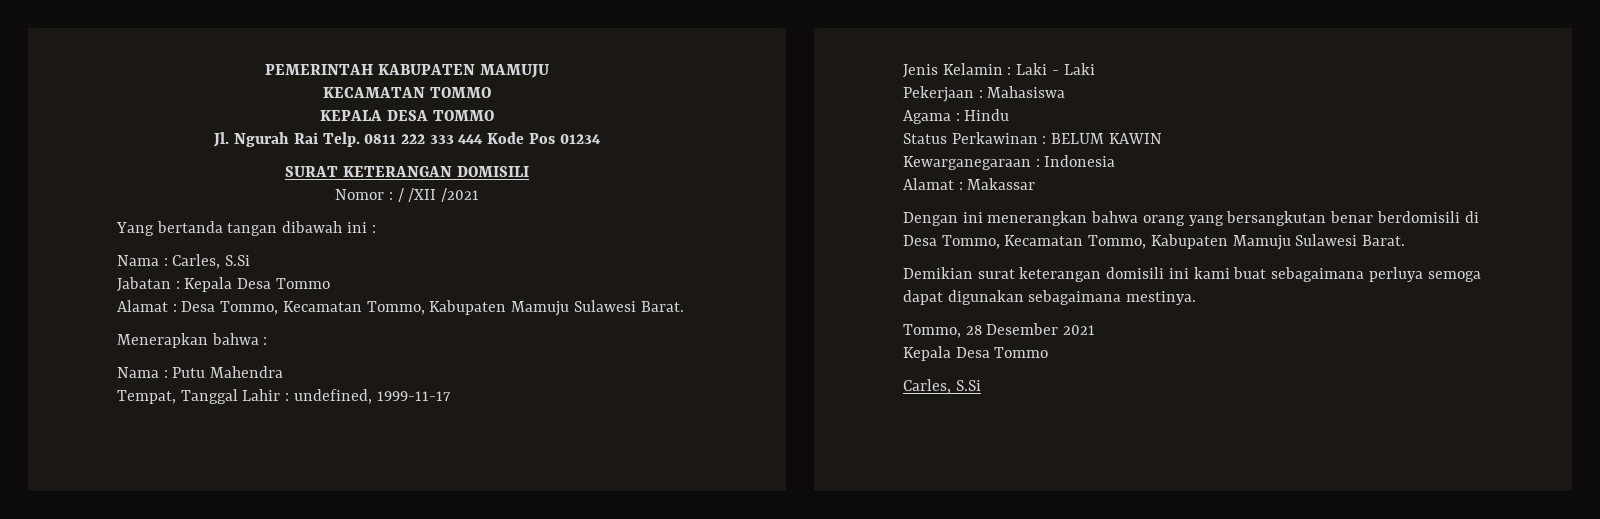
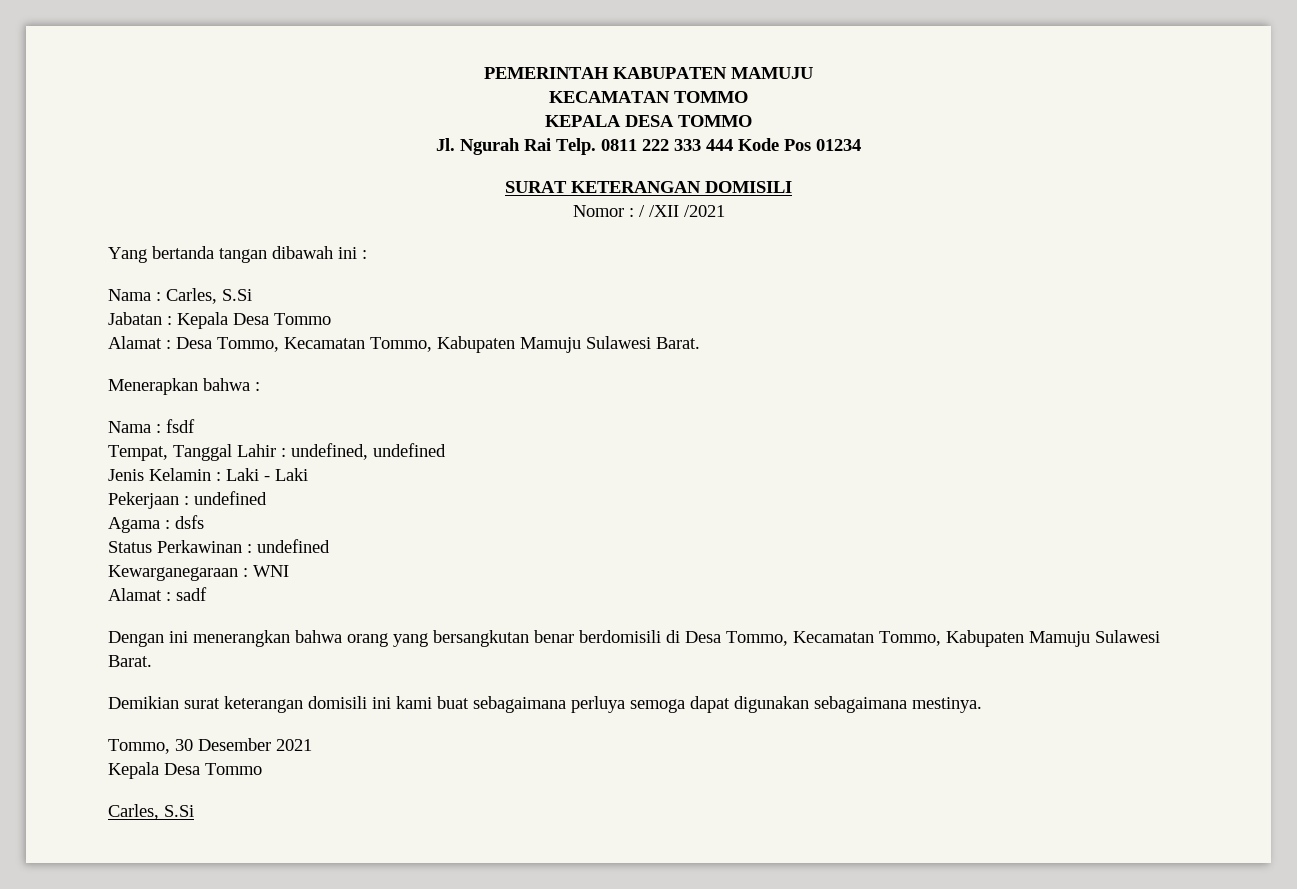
- Nama : Putu Mahendra
+ Nama : fsdf
- Tempat, Tanggal Lahir : undefined, 1999-11-17
+ Tempat, Tanggal Lahir : undefined, undefined
- Pekerjaan : Mahasiswa
+ Pekerjaan : undefined
- Agama : Hindu
+ Agama : dsfs
- Status Perkawinan : BELUM KAWIN
+ Status Perkawinan : undefined
- Kewarganegaraan : Indonesia
- Alamat : Makassar
+ Kewarganegaraan : WNI
+ Alamat : sadf
- Tommo, 28 Desember 2021
+ Tommo, 30 Desember 2021

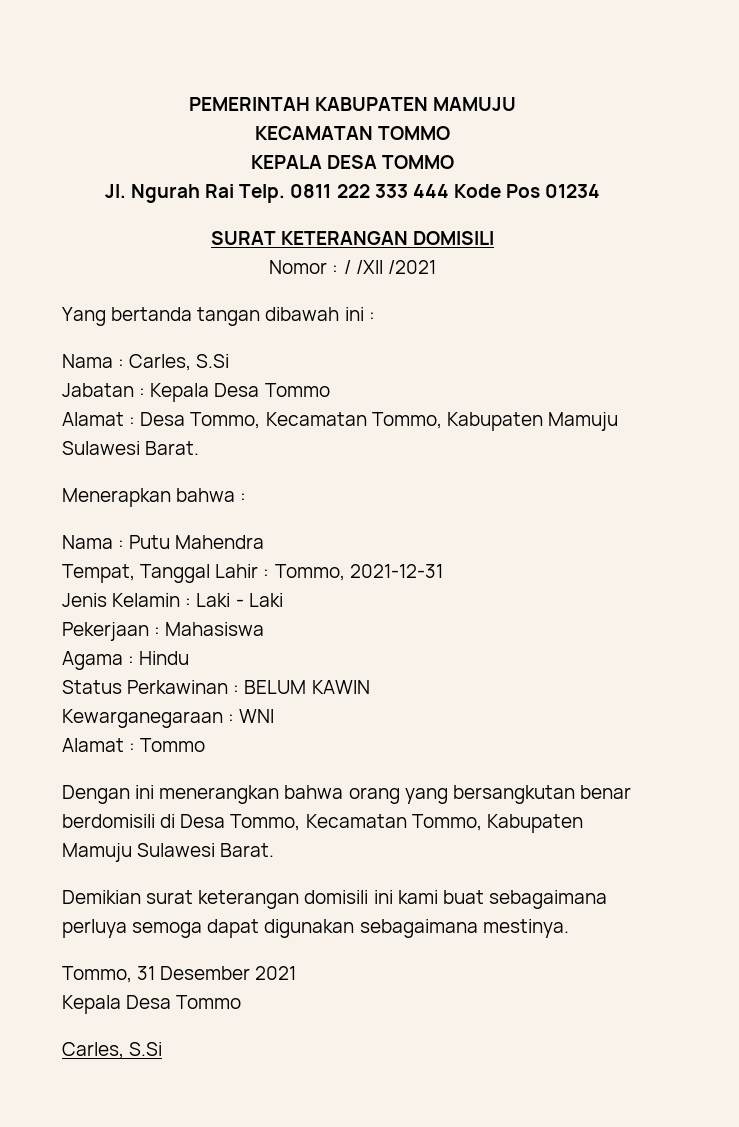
- Nama : fsdf
+ Nama : Putu Mahendra
- Tempat, Tanggal Lahir : undefined, undefined
+ Tempat, Tanggal Lahir : Tommo, 2021-12-31
- Pekerjaan : undefined
+ Pekerjaan : Mahasiswa
- Agama : dsfs
+ Agama : Hindu
- Status Perkawinan : undefined
+ Status Perkawinan : BELUM KAWIN
- Alamat : sadf
+ Alamat : Tommo
- Tommo, 30 Desember 2021
+ Tommo, 31 Desember 2021

